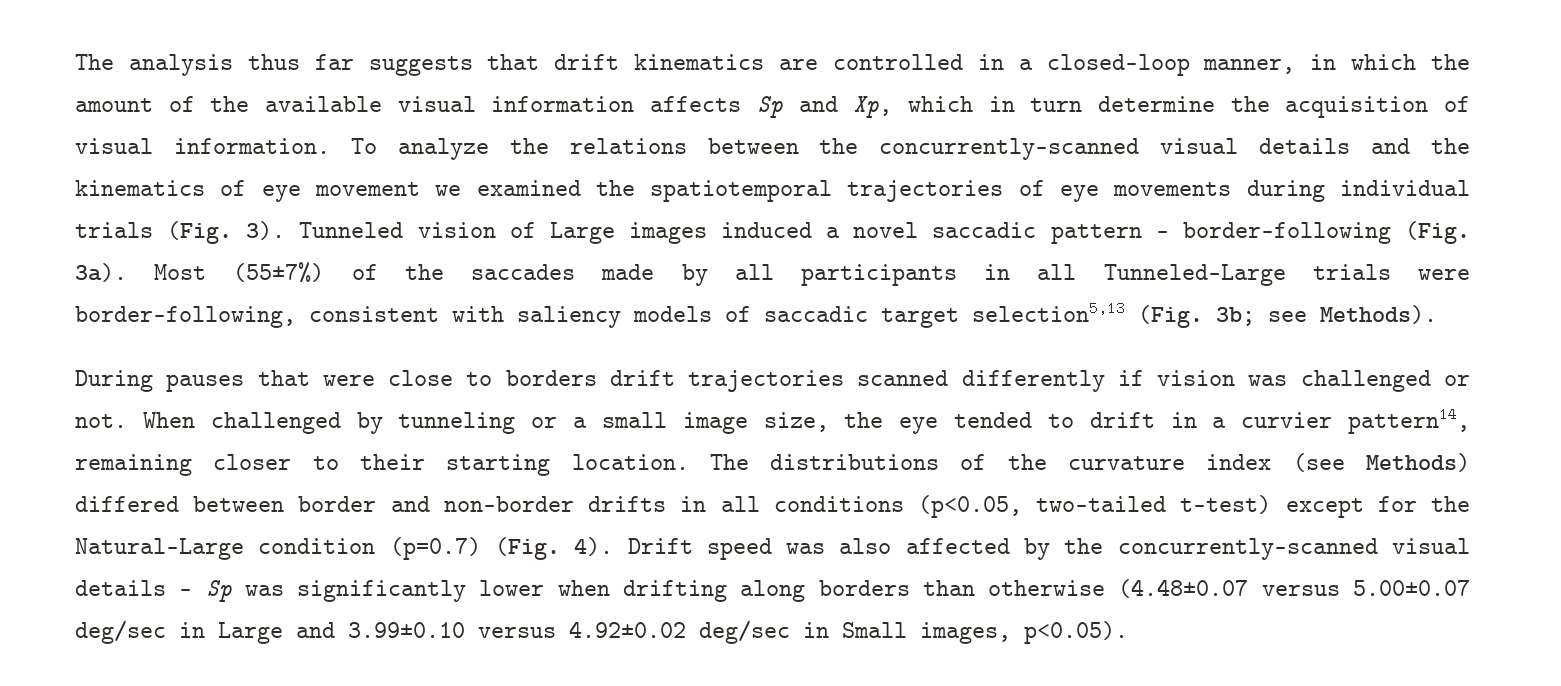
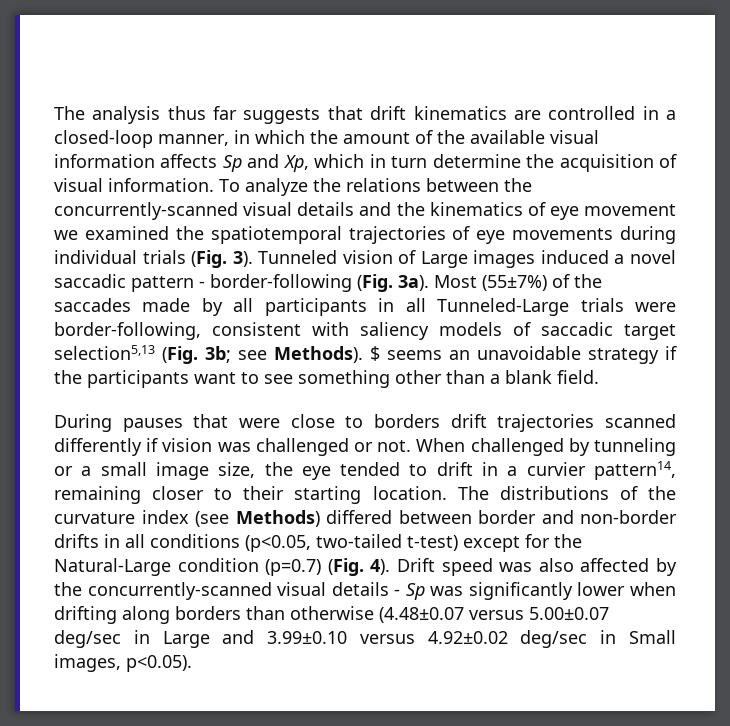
+ $ seems an unavoidable strategy if the participants want to see something other than a blank field.

